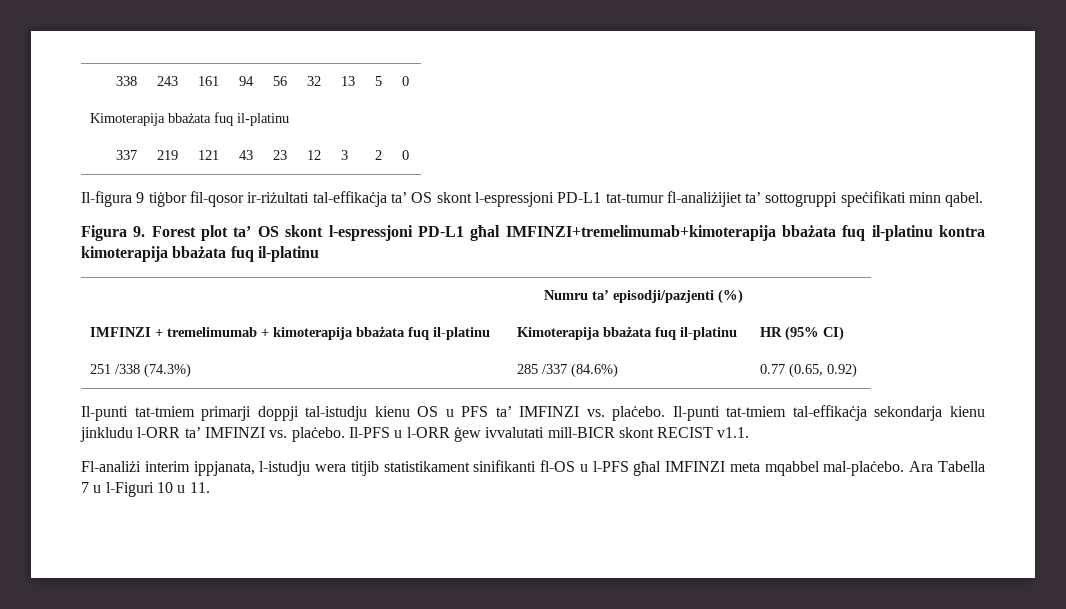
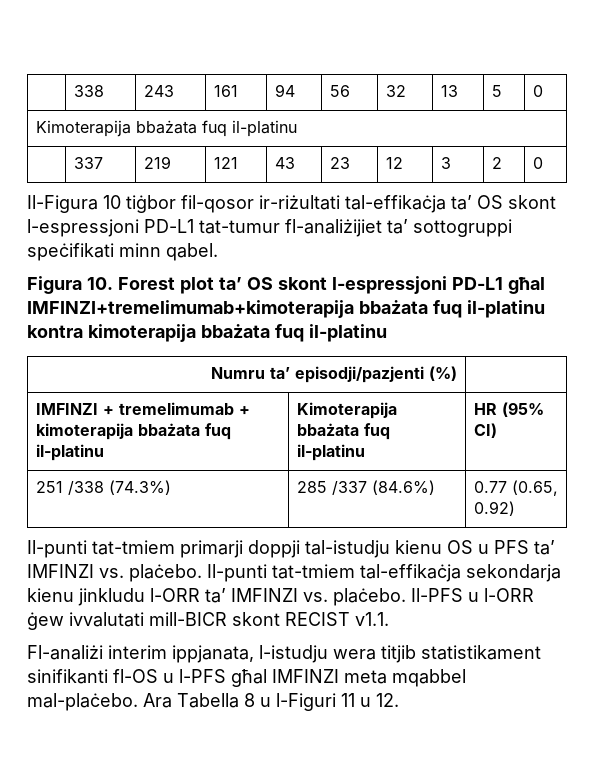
- Il-figura 9 tiġbor fil-qosor ir-riżultati tal-effikaċja ta’ OS skont l-espressjoni PD-L1 tat-tumur fl-analiżijiet ta’ sottogruppi speċifikati minn qabel.
+ Il-Figura 10 tiġbor fil-qosor ir-riżultati tal-effikaċja ta’ OS skont l-espressjoni PD-L1 tat-tumur fl-analiżijiet ta’ sottogruppi speċifikati minn qabel.
- Figura 9. Forest plot ta’ OS skont l-espressjoni PD-L1 għal IMFINZI+tremelimumab+kimoterapija bbażata fuq il-platinu kontra kimoterapija bbażata fuq il-platinu
+ Figura 10. Forest plot ta’ OS skont l-espressjoni PD-L1 għal IMFINZI+tremelimumab+kimoterapija bbażata fuq il-platinu kontra kimoterapija bbażata fuq il-platinu
- Ara Tabella 7 u l-Figuri 10 u 11.
+ Ara Tabella 8 u l-Figuri 11 u 12.

